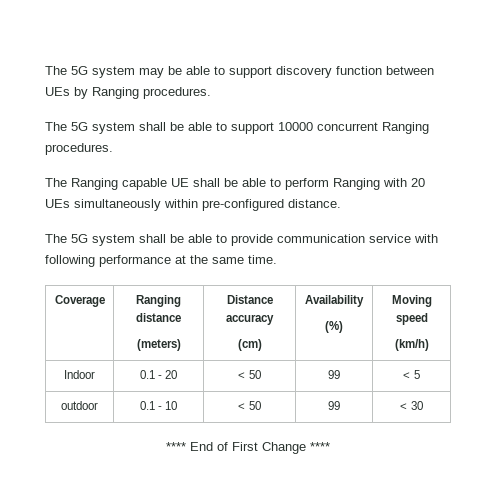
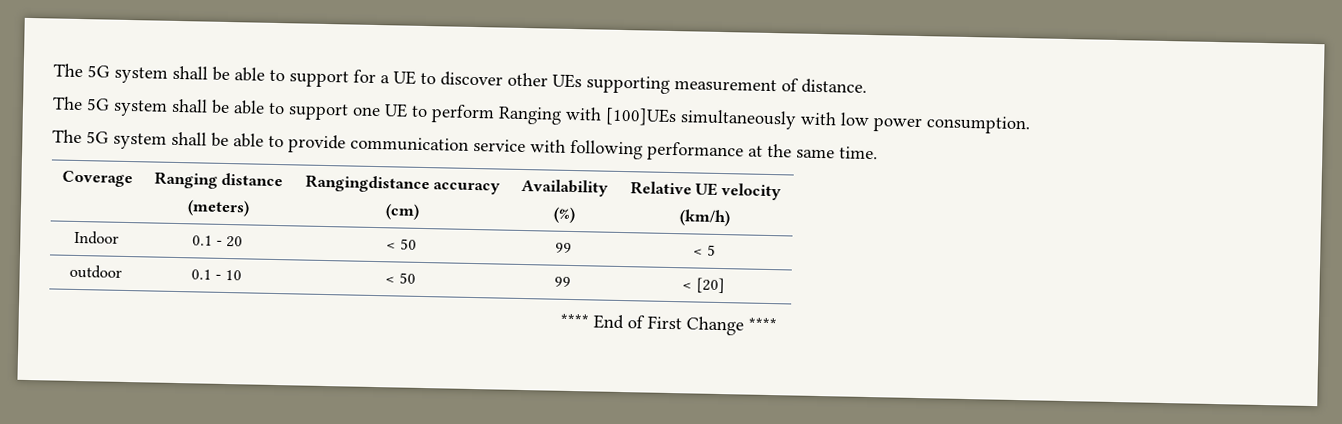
- The 5G system may be able to support discovery function between UEs by Ranging procedures.
- The 5G system shall be able to support 10000 concurrent Ranging procedures.
- The Ranging capable UE shall be able to perform Ranging with 20 UEs simultaneously within pre-configured distance.
+ The 5G system shall be able to support for a UE to discover other UEs supporting measurement of distance.
+ The 5G system shall be able to support one UE to perform Ranging with [100]UEs simultaneously with low power consumption.
  Coverage | Ranging distance
- (meters) | Distance accuracy
+ (meters) | Rangingdistance accuracy
  (cm) | Availability
- (%) | Moving speed
+ (%) | Relative UE velocity
- outdoor | 0.1 - 10 | < 50 | 99 | < 30
+ outdoor | 0.1 - 10 | < 50 | 99 | < [20]

